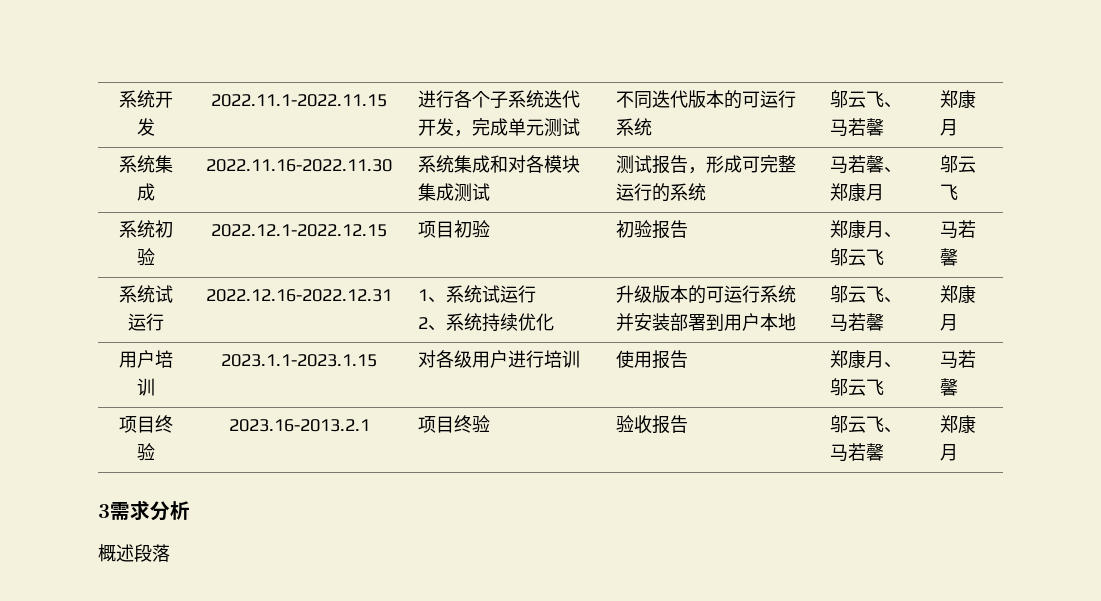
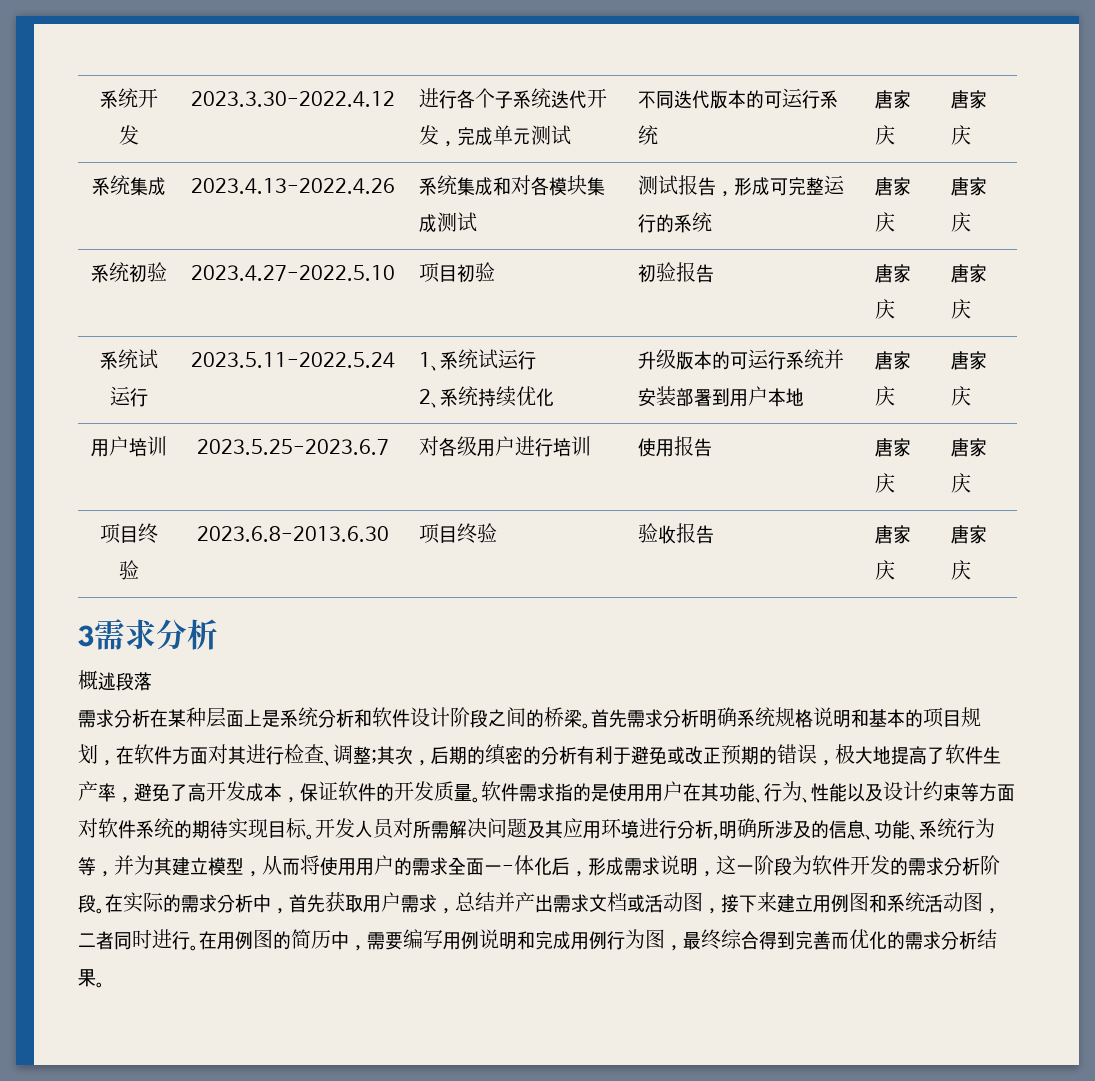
- 系统开发 | 2022.11.1-2022.11.15 | 进行各个子系统迭代开发，完成单元测试 | 不同迭代版本的可运行系统 | 邬云飞、马若馨 | 郑康月
+ 系统开发 | 2023.3.30-2022.4.12 | 进行各个子系统迭代开发，完成单元测试 | 不同迭代版本的可运行系统 | 唐家庆 | 唐家庆
- 系统集成 | 2022.11.16-2022.11.30 | 系统集成和对各模块集成测试 | 测试报告，形成可完整运行的系统 | 马若馨、郑康月 | 邬云飞
+ 系统集成 | 2023.4.13-2022.4.26 | 系统集成和对各模块集成测试 | 测试报告，形成可完整运行的系统 | 唐家庆 | 唐家庆
- 系统初验 | 2022.12.1-2022.12.15 | 项目初验 | 初验报告 | 郑康月、邬云飞 | 马若馨
+ 系统初验 | 2023.4.27-2022.5.10 | 项目初验 | 初验报告 | 唐家庆 | 唐家庆
- 系统试运行 | 2022.12.16-2022.12.31 | 1、系统试运行
- 2、系统持续优化 | 升级版本的可运行系统并安装部署到用户本地 | 邬云飞、马若馨 | 郑康月
+ 系统试运行 | 2023.5.11-2022.5.24 | 1、系统试运行
+ 2、系统持续优化 | 升级版本的可运行系统并安装部署到用户本地 | 唐家庆 | 唐家庆
- 用户培训 | 2023.1.1-2023.1.15 | 对各级用户进行培训 | 使用报告 | 郑康月、邬云飞 | 马若馨
- 项目终验 | 2023.16-2013.2.1 | 项目终验 | 验收报告 | 邬云飞、马若馨 | 郑康月
+ 用户培训 | 2023.5.25-2023.6.7 | 对各级用户进行培训 | 使用报告 | 唐家庆 | 唐家庆
+ 项目终验 | 2023.6.8-2013.6.30 | 项目终验 | 验收报告 | 唐家庆 | 唐家庆
+ 需求分析在某种层面上是系统分析和软件设计阶段之间的桥梁。首先需求分析明确系统规格说明和基本的项目规划，在软件方面对其进行检查、调整;其次，后期的缜密的分析有利于避免或改正预期的错误，极大地提高了软件生产率，避免了高开发成本，保证软件的开发质量。软件需求指的是使用用户在其功能、行为、性能以及设计约束等方面对软件系统的期待实现目标。开发人员对所需解决问题及其应用环境进行分析,明确所涉及的信息、功能、系统行为等，并为其建立模型，从而将使用用户的需求全面一-体化后，形成需求说明，这一阶段为软件开发的需求分析阶段。在实际的需求分析中，首先获取用户需求，总结并产出需求文档或活动图，接下来建立用例图和系统活动图，二者同时进行。在用例图的简历中，需要编写用例说明和完成用例行为图，最终综合得到完善而优化的需求分析结果。

